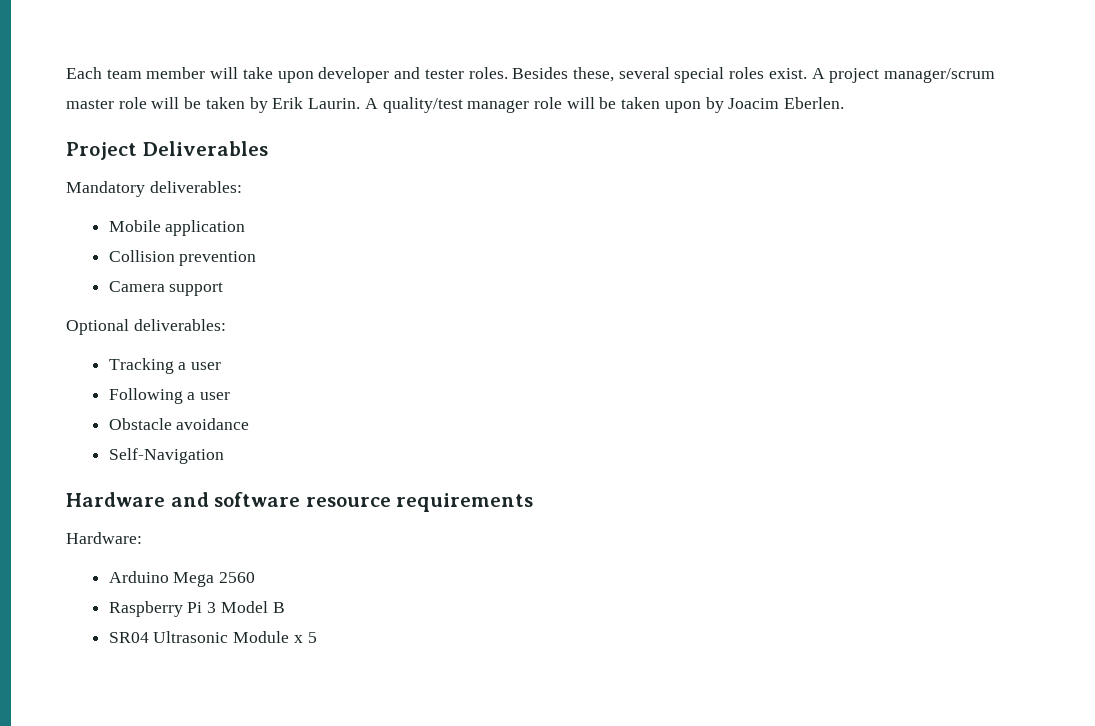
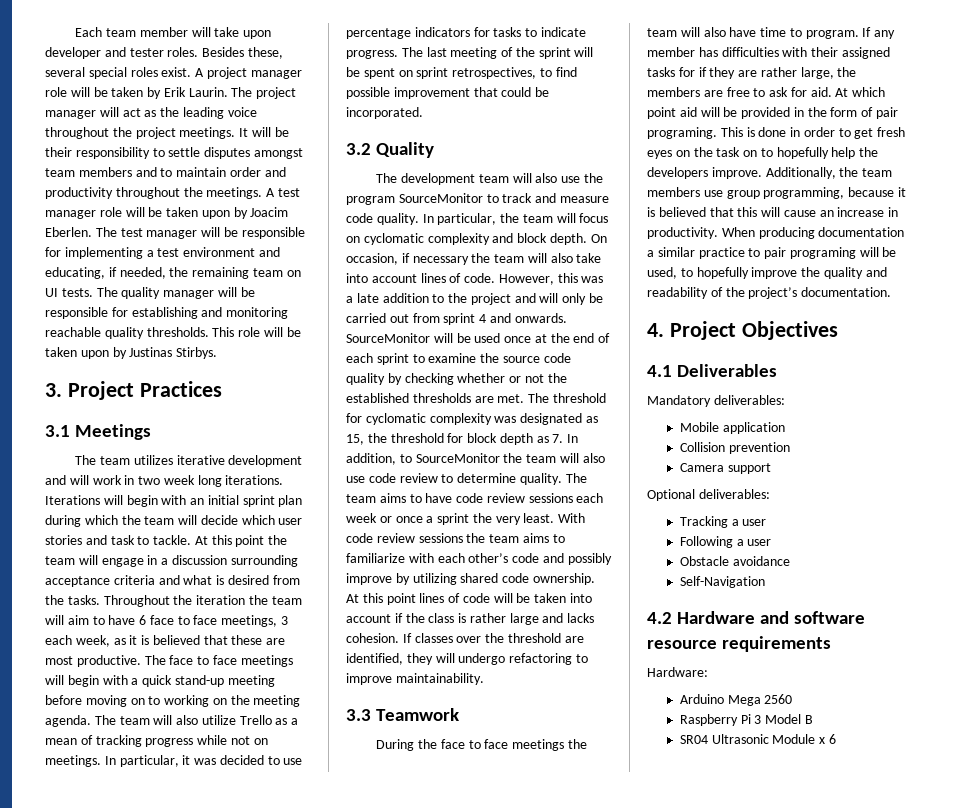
- A project manager/scrum master role will be taken by Erik Laurin.
+ A project manager role will be taken by Erik Laurin.
- A quality/test manager role will be taken upon by Joacim Eberlen.
- Project Deliverables
+ The project manager will act as the leading voice throughout the project meetings. It will be their responsibility to settle disputes amongst team members and to maintain order and productivity throughout the meetings. A test manager role will be taken upon by Joacim Eberlen. The test manager will be responsible for implementing a test environment and educating, if needed, the remaining team on UI tests. The quality manager will be responsible for establishing and monitoring reachable quality thresholds. This role will be taken upon by Justinas Stirbys.
+ 3. Project Practices
+ 3.1 Meetings
+ The team utilizes iterative development and will work in two week long iterations. Iterations will begin with an initial sprint plan during which the team will decide which user stories and task to tackle. At this point the team will engage in a discussion surrounding acceptance criteria and what is desired from the tasks. Throughout the iteration the team will aim to have 6 face to face meetings, 3 each week, as it is believed that these are most productive. The face to face meetings will begin with a quick stand-up meeting before moving on to working on the meeting agenda. The team will also utilize Trello as a mean of tracking progress while not on meetings. In particular, it was decided to use percentage indicators for tasks to indicate progress. The last meeting of the sprint will be spent on sprint retrospectives, to find possible improvement that could be incorporated.
+ 3.2 Quality
+ The development team will also use the program SourceMonitor to track and measure code quality. In particular, the team will focus on cyclomatic complexity and block depth. On occasion, if necessary the team will also take into account lines of code. However, this was a late addition to the project and will only be carried out from sprint 4 and onwards. SourceMonitor will be used once at the end of each sprint to examine the source code quality by checking whether or not the established thresholds are met. The threshold for cyclomatic complexity was designated as 15, the threshold for block depth as 7. In addition, to SourceMonitor the team will also use code review to determine quality. The team aims to have code review sessions each week or once a sprint the very least. With code review sessions the team aims to familiarize with each other’s code and possibly improve by utilizing shared code ownership. At this point lines of code will be taken into account if the class is rather large and lacks cohesion. If classes over the threshold are identified, they will undergo refactoring to improve maintainability.
+ 3.3 Teamwork
+ During the face to face meetings the team will also have time to program. If any member has difficulties with their assigned tasks for if they are rather large, the members are free to ask for aid. At which point aid will be provided in the form of pair programing. This is done in order to get fresh eyes on the task on to hopefully help the developers improve. Additionally, the team members use group programming, because it is believed that this will cause an increase in productivity. When producing documentation a similar practice to pair programing will be used, to hopefully improve the quality and readability of the project’s documentation.
+ 4. Project Objectives
+ 4.1 Deliverables
- Hardware and software resource requirements
+ 4.2 Hardware and software resource requirements
- SR04 Ultrasonic Module x 5
+ SR04 Ultrasonic Module x 6

